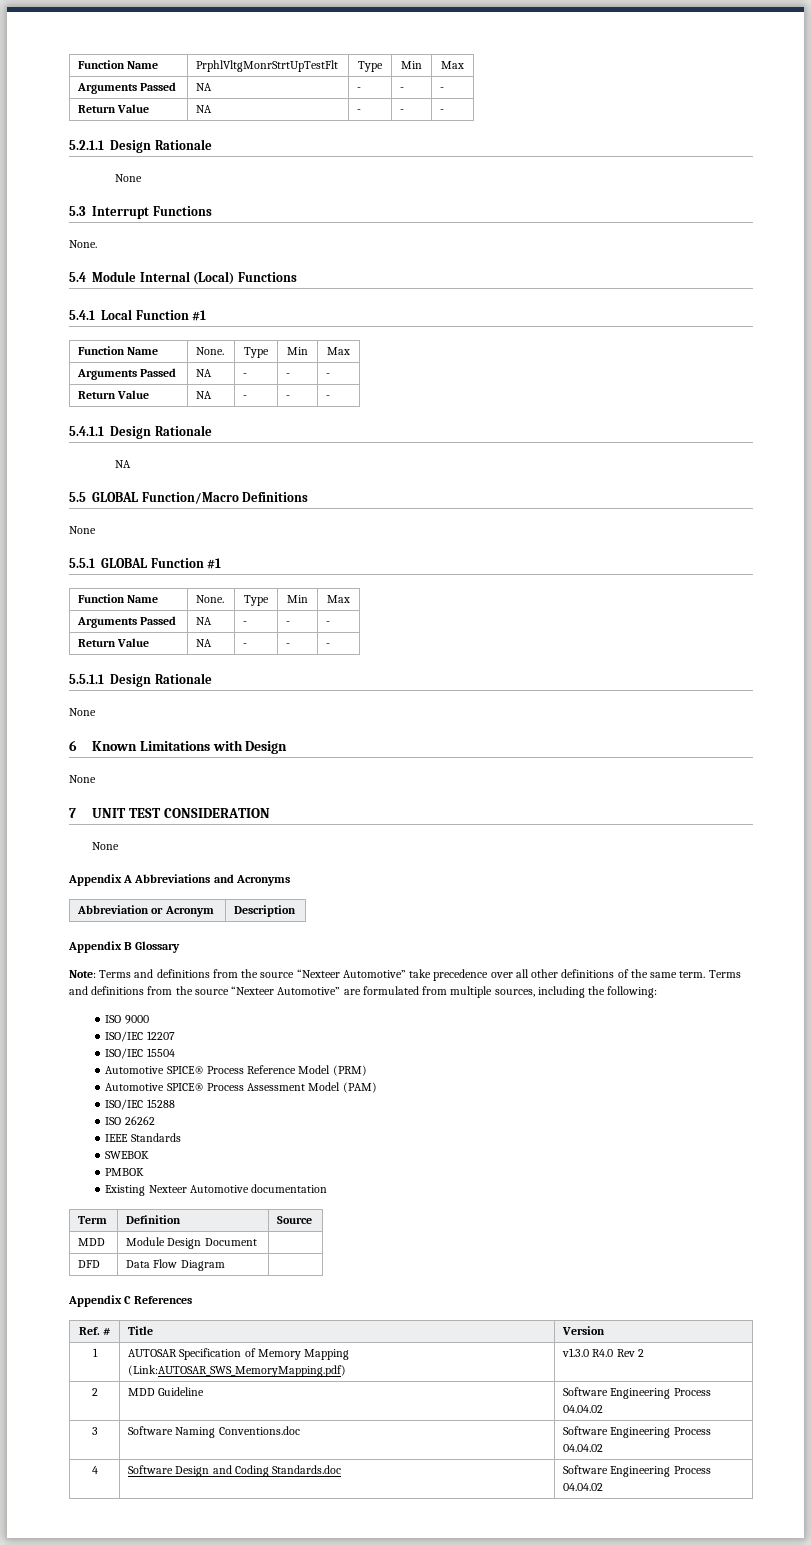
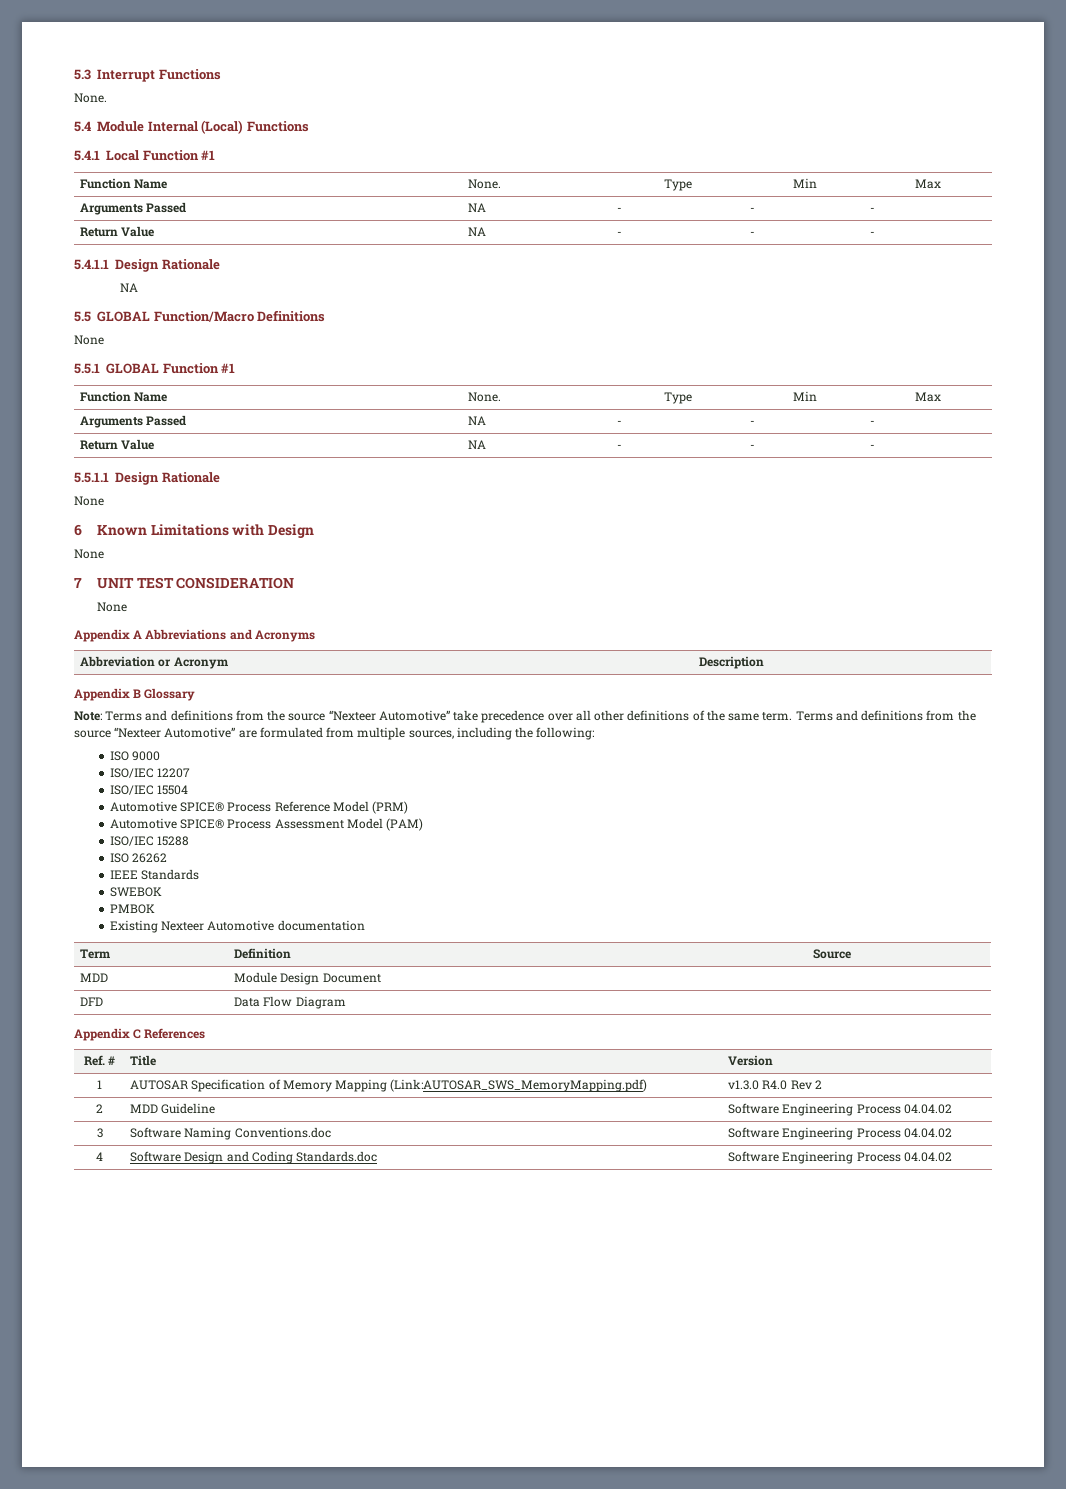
- Function Name | PrphlVltgMonrStrtUpTestFlt | Type | Min | Max
- Arguments Passed | NA | - | - | -
- Return Value | NA | - | - | -
- 5.2.1.1 Design Rationale
- None

